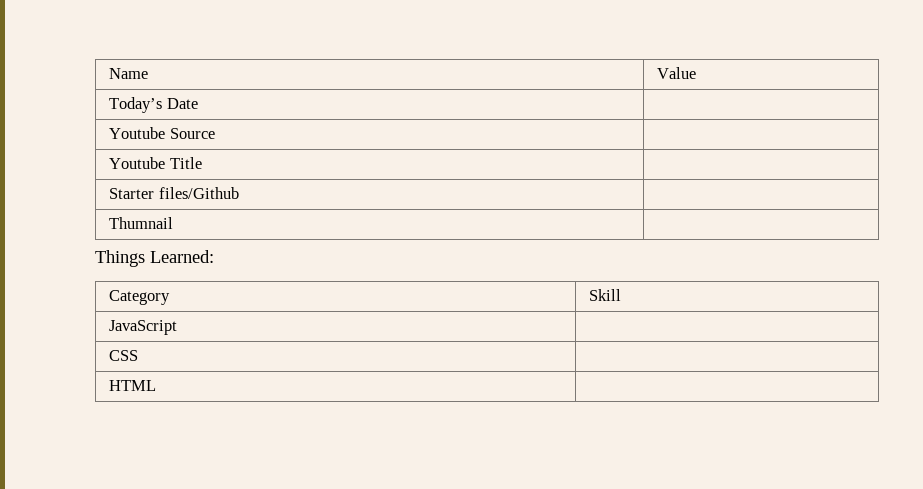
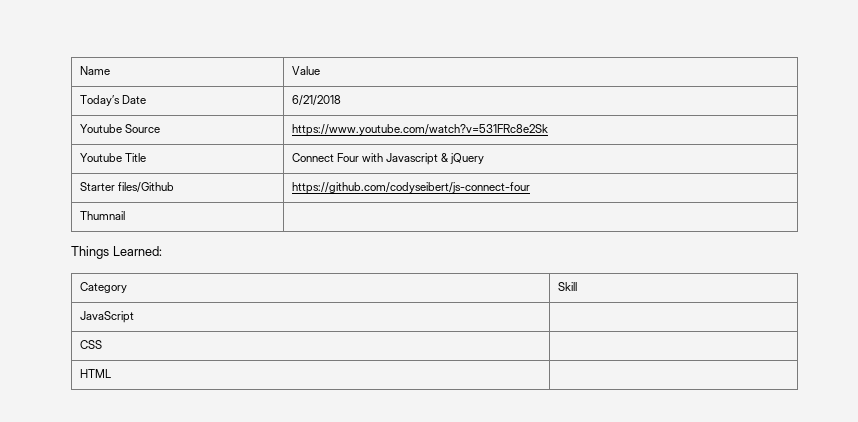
- Today’s Date |
+ Today’s Date | 6/21/2018
- Youtube Source |
+ Youtube Source | https://www.youtube.com/watch?v=531FRc8e2Sk
- Youtube Title |
+ Youtube Title | Connect Four with Javascript & jQuery
- Starter files/Github |
+ Starter files/Github | https://github.com/codyseibert/js-connect-four

